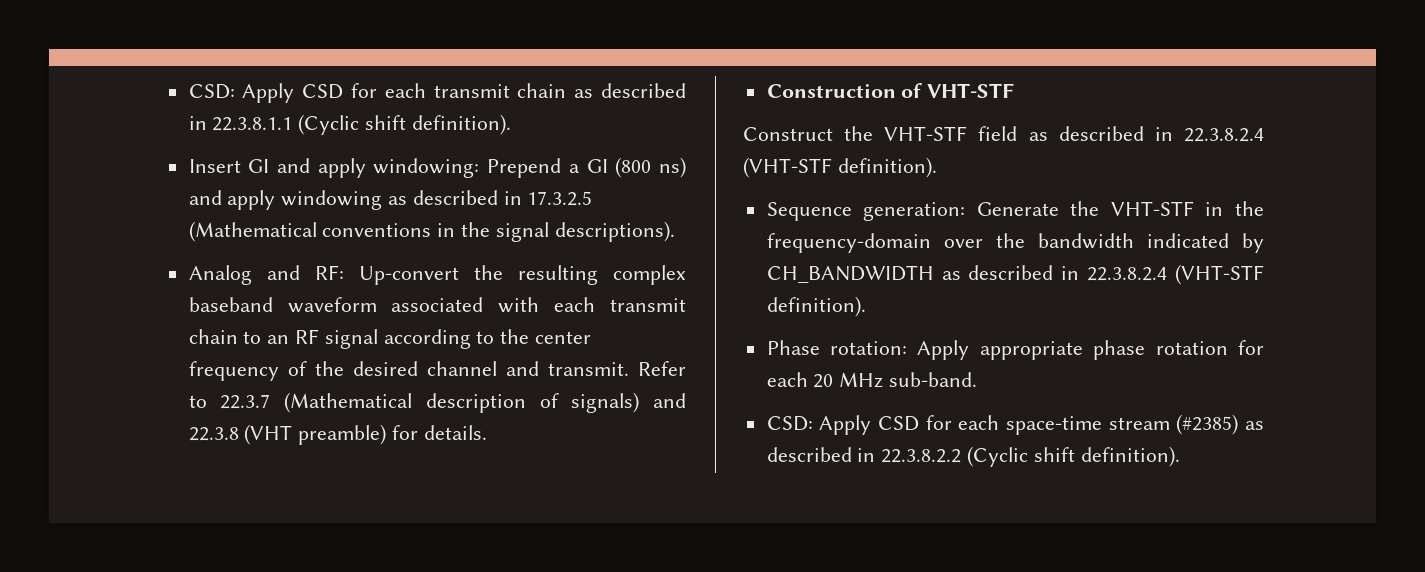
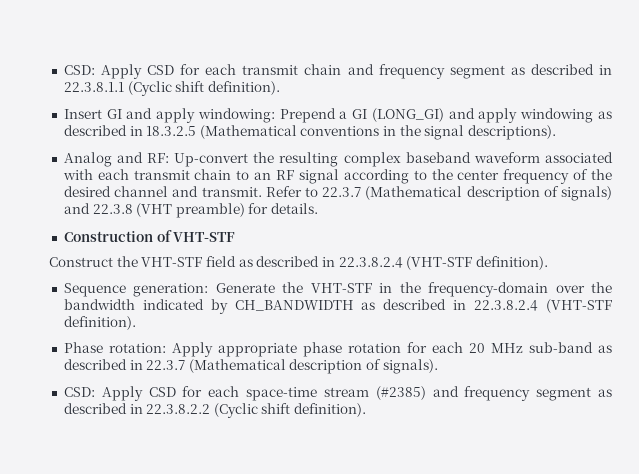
- CSD: Apply CSD for each transmit chain as described in 22.3.8.1.1 (Cyclic shift definition).
+ CSD: Apply CSD for each transmit chain and frequency segment as described in 22.3.8.1.1 (Cyclic shift definition).
- Insert GI and apply windowing: Prepend a GI (800 ns) and apply windowing as described in 17.3.2.5 (Mathematical conventions in the signal descriptions).
+ Insert GI and apply windowing: Prepend a GI (LONG_GI) and apply windowing as described in 18.3.2.5 (Mathematical conventions in the signal descriptions).
- Phase rotation: Apply appropriate phase rotation for each 20 MHz sub-band.
+ Phase rotation: Apply appropriate phase rotation for each 20 MHz sub-band as described in 22.3.7 (Mathematical description of signals).
- CSD: Apply CSD for each space-time stream (#2385) as described in 22.3.8.2.2 (Cyclic shift definition).
+ CSD: Apply CSD for each space-time stream (#2385) and frequency segment as described in 22.3.8.2.2 (Cyclic shift definition).

